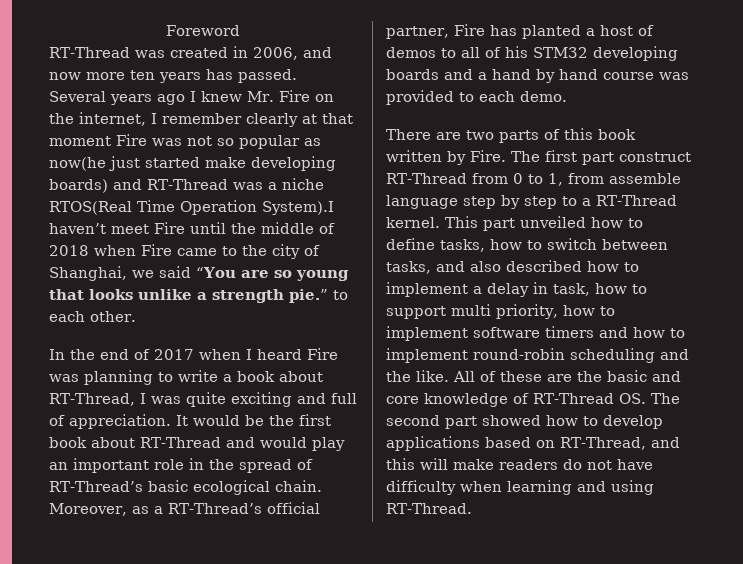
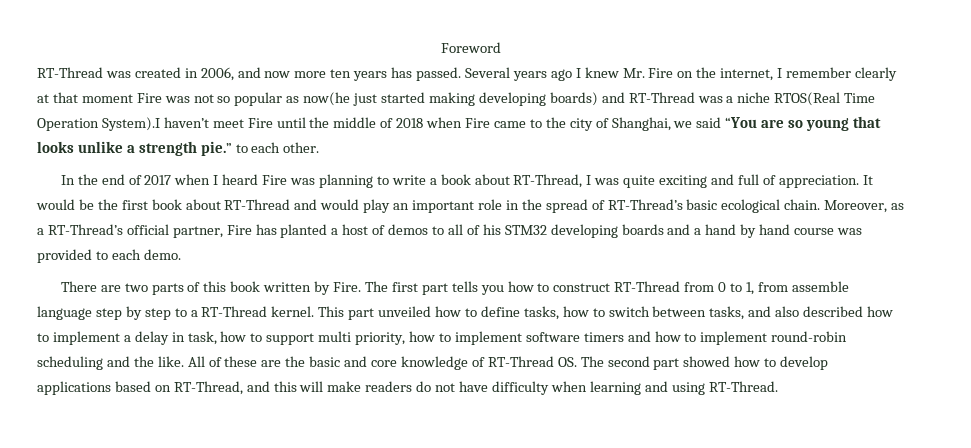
- Several years ago I knew Mr. Fire on the internet, I remember clearly at that moment Fire was not so popular as now(he just started make developing boards) and RT-Thread was a niche RTOS(Real Time Operation System).I haven’t meet Fire until the middle of 2018 when Fire came to the city of Shanghai, we said “You are so young that looks unlike a strength pie.” to each other.
+ Several years ago I knew Mr. Fire on the internet, I remember clearly at that moment Fire was not so popular as now(he just started making developing boards) and RT-Thread was a niche RTOS(Real Time Operation System).I haven’t meet Fire until the middle of 2018 when Fire came to the city of Shanghai, we said “You are so young that looks unlike a strength pie.” to each other.
- The first part construct RT-Thread from 0 to 1, from assemble language step by step to a RT-Thread kernel.
+ The first part tells you how to construct RT-Thread from 0 to 1, from assemble language step by step to a RT-Thread kernel.

